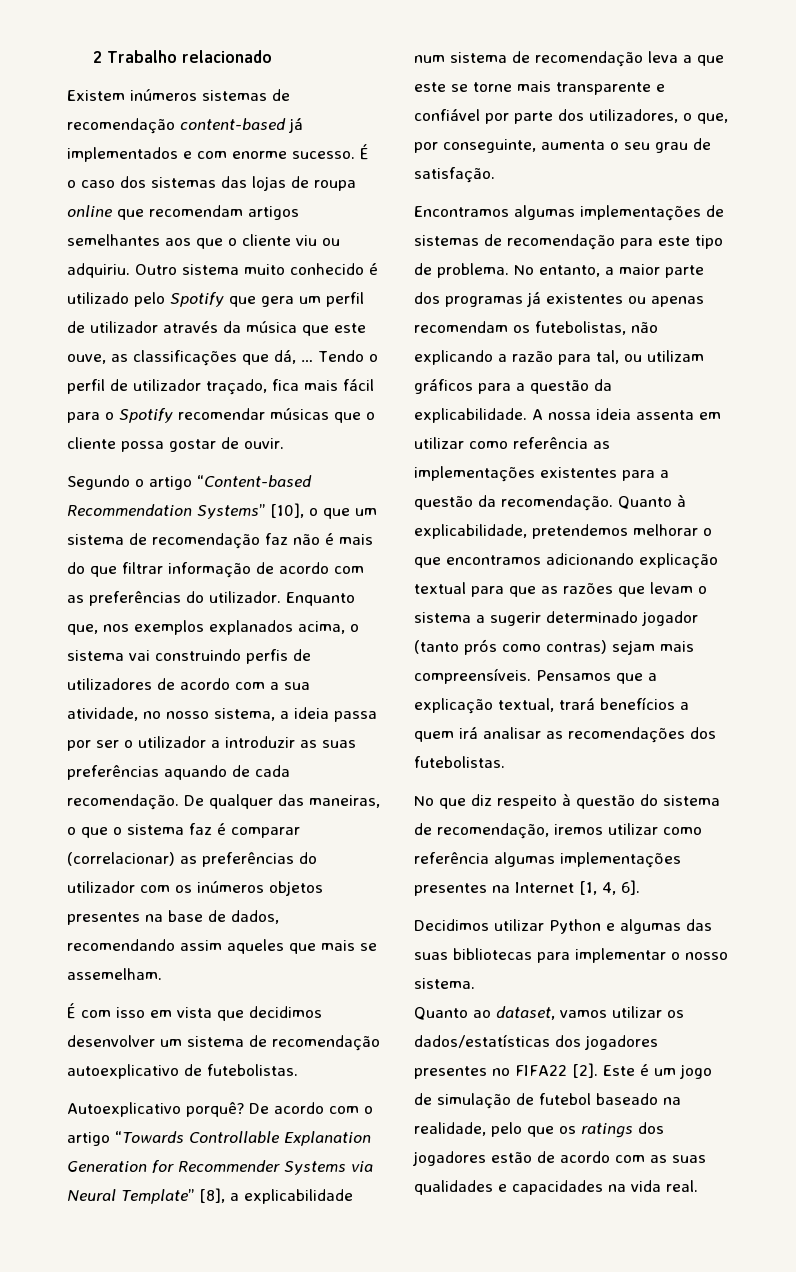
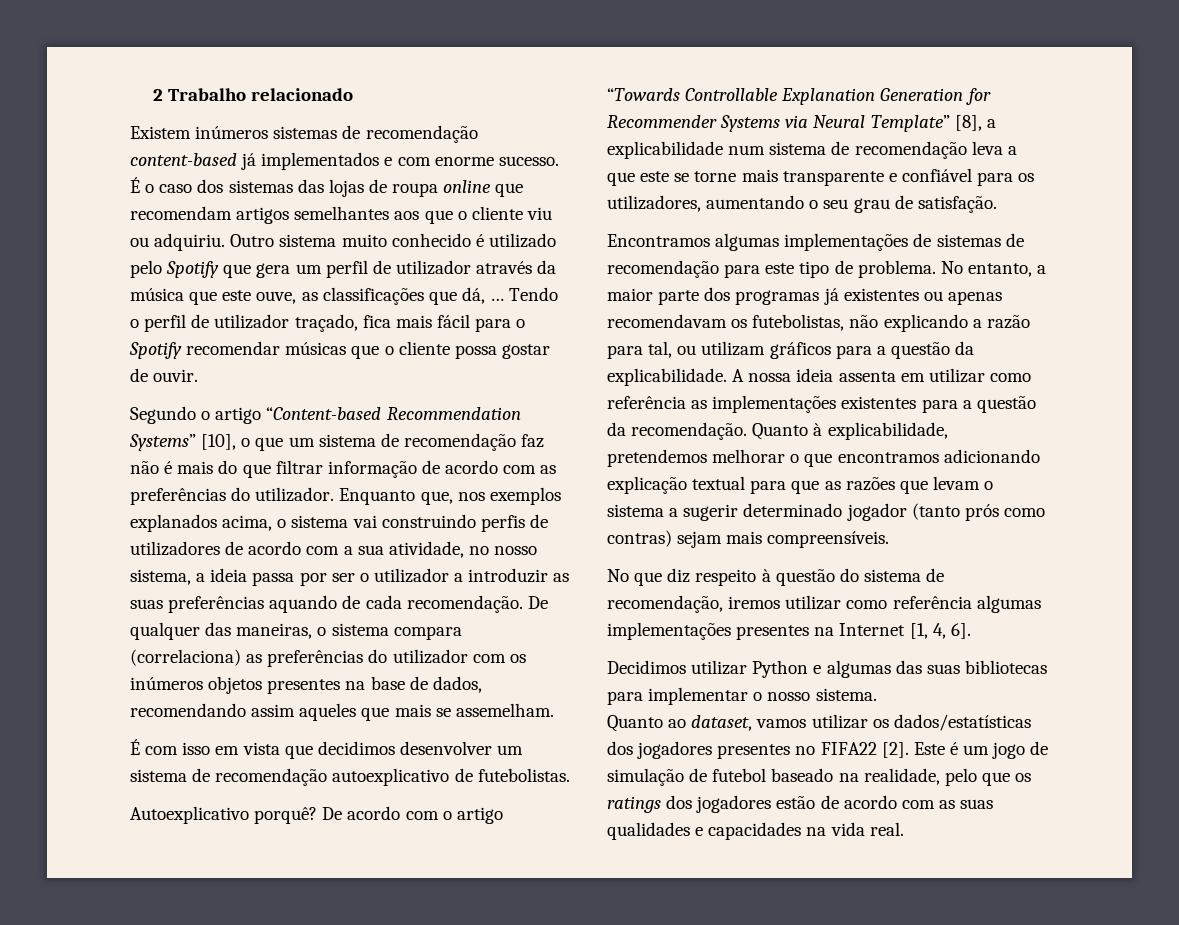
- De qualquer das maneiras, o que o sistema faz é comparar (correlacionar) as preferências do utilizador com os inúmeros objetos presentes na base de dados, recomendando assim aqueles que mais se assemelham.
+ De qualquer das maneiras, o sistema compara (correlaciona) as preferências do utilizador com os inúmeros objetos presentes na base de dados, recomendando assim aqueles que mais se assemelham.
- De acordo com o artigo “Towards Controllable Explanation Generation for Recommender Systems via Neural Template” [8], a explicabilidade num sistema de recomendação leva a que este se torne mais transparente e confiável por parte dos utilizadores, o que, por conseguinte, aumenta o seu grau de satisfação.
+ De acordo com o artigo “Towards Controllable Explanation Generation for Recommender Systems via Neural Template” [8], a explicabilidade num sistema de recomendação leva a que este se torne mais transparente e confiável para os utilizadores, aumentando o seu grau de satisfação.
- No entanto, a maior parte dos programas já existentes ou apenas recomendam os futebolistas, não explicando a razão para tal, ou utilizam gráficos para a questão da explicabilidade.
+ No entanto, a maior parte dos programas já existentes ou apenas recomendavam os futebolistas, não explicando a razão para tal, ou utilizam gráficos para a questão da explicabilidade.
- Pensamos que a explicação textual, trará benefícios a quem irá analisar as recomendações dos futebolistas.

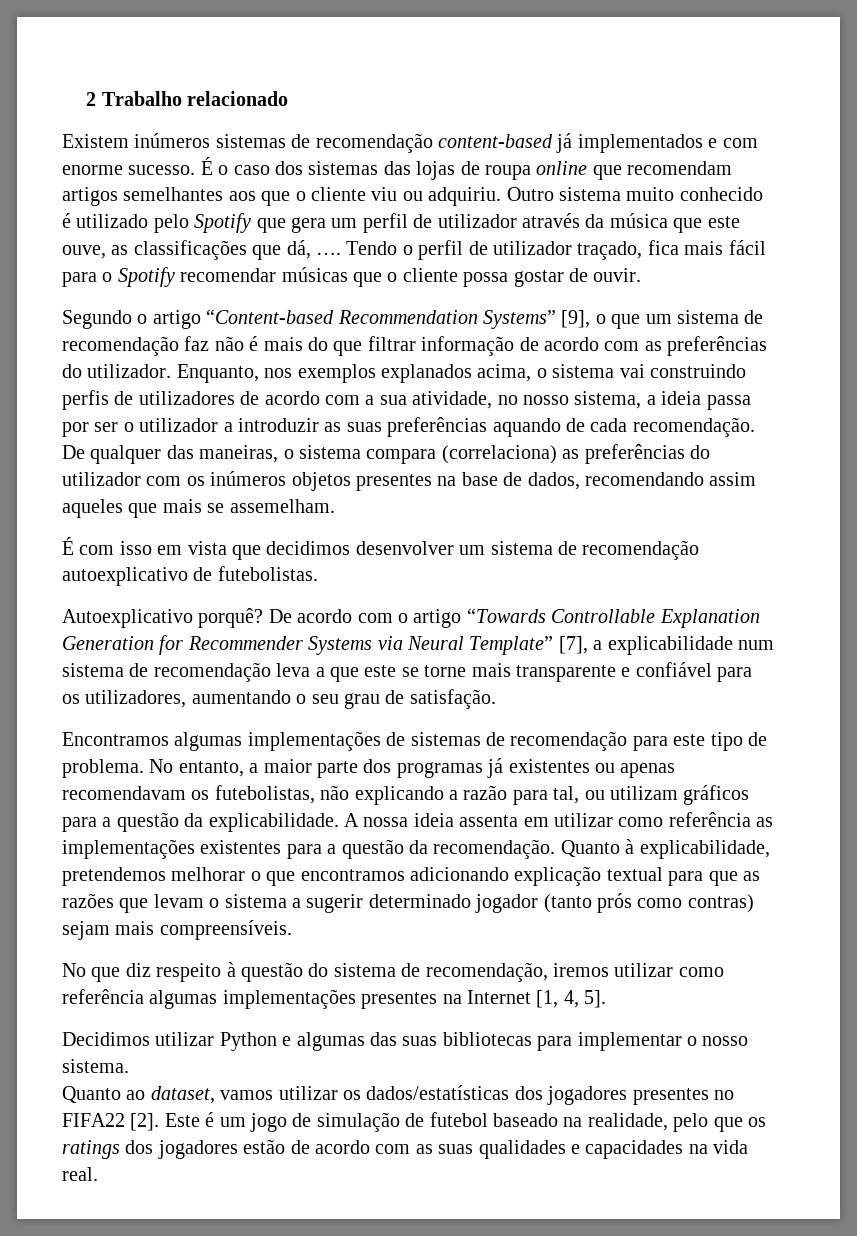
- Outro sistema muito conhecido é utilizado pelo Spotify que gera um perfil de utilizador através da música que este ouve, as classificações que dá, …
+ Outro sistema muito conhecido é utilizado pelo Spotify que gera um perfil de utilizador através da música que este ouve, as classificações que dá, ….
- Segundo o artigo “Content-based Recommendation Systems” [10], o que um sistema de recomendação faz não é mais do que filtrar informação de acordo com as preferências do utilizador.
+ Segundo o artigo “Content-based Recommendation Systems” [9], o que um sistema de recomendação faz não é mais do que filtrar informação de acordo com as preferências do utilizador.
- Enquanto que, nos exemplos explanados acima, o sistema vai construindo perfis de utilizadores de acordo com a sua atividade, no nosso sistema, a ideia passa por ser o utilizador a introduzir as suas preferências aquando de cada recomendação.
+ Enquanto, nos exemplos explanados acima, o sistema vai construindo perfis de utilizadores de acordo com a sua atividade, no nosso sistema, a ideia passa por ser o utilizador a introduzir as suas preferências aquando de cada recomendação.
- De acordo com o artigo “Towards Controllable Explanation Generation for Recommender Systems via Neural Template” [8], a explicabilidade num sistema de recomendação leva a que este se torne mais transparente e confiável para os utilizadores, aumentando o seu grau de satisfação.
+ De acordo com o artigo “Towards Controllable Explanation Generation for Recommender Systems via Neural Template” [7], a explicabilidade num sistema de recomendação leva a que este se torne mais transparente e confiável para os utilizadores, aumentando o seu grau de satisfação.
- No que diz respeito à questão do sistema de recomendação, iremos utilizar como referência algumas implementações presentes na Internet [1, 4, 6].
+ No que diz respeito à questão do sistema de recomendação, iremos utilizar como referência algumas implementações presentes na Internet [1, 4, 5].

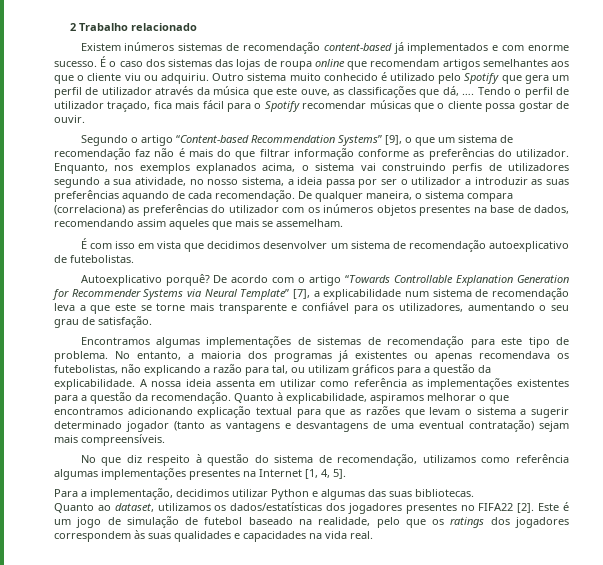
- Segundo o artigo “Content-based Recommendation Systems” [9], o que um sistema de recomendação faz não é mais do que filtrar informação de acordo com as preferências do utilizador.
+ Segundo o artigo “Content-based Recommendation Systems” [9], o que um sistema de recomendação faz não é mais do que filtrar informação conforme as preferências do utilizador.
- Enquanto, nos exemplos explanados acima, o sistema vai construindo perfis de utilizadores de acordo com a sua atividade, no nosso sistema, a ideia passa por ser o utilizador a introduzir as suas preferências aquando de cada recomendação.
+ Enquanto, nos exemplos explanados acima, o sistema vai construindo perfis de utilizadores segundo a sua atividade, no nosso sistema, a ideia passa por ser o utilizador a introduzir as suas preferências aquando de cada recomendação.
- De qualquer das maneiras, o sistema compara (correlaciona) as preferências do utilizador com os inúmeros objetos presentes na base de dados, recomendando assim aqueles que mais se assemelham.
+ De qualquer maneira, o sistema compara (correlaciona) as preferências do utilizador com os inúmeros objetos presentes na base de dados, recomendando assim aqueles que mais se assemelham.
- No entanto, a maior parte dos programas já existentes ou apenas recomendavam os futebolistas, não explicando a razão para tal, ou utilizam gráficos para a questão da explicabilidade.
+ No entanto, a maioria dos programas já existentes ou apenas recomendava os futebolistas, não explicando a razão para tal, ou utilizam gráficos para a questão da explicabilidade.
- Quanto à explicabilidade, pretendemos melhorar o que encontramos adicionando explicação textual para que as razões que levam o sistema a sugerir determinado jogador (tanto prós como contras) sejam mais compreensíveis.
+ Quanto à explicabilidade, aspiramos melhorar o que encontramos adicionando explicação textual para que as razões que levam o sistema a sugerir determinado jogador (tanto as vantagens e desvantagens de uma eventual contratação) sejam mais compreensíveis.
- No que diz respeito à questão do sistema de recomendação, iremos utilizar como referência algumas implementações presentes na Internet [1, 4, 5].
+ No que diz respeito à questão do sistema de recomendação, utilizamos como referência algumas implementações presentes na Internet [1, 4, 5].
- Decidimos utilizar Python e algumas das suas bibliotecas para implementar o nosso sistema.
+ Para a implementação, decidimos utilizar Python e algumas das suas bibliotecas.
- Quanto ao dataset, vamos utilizar os dados/estatísticas dos jogadores presentes no FIFA22 [2].
+ Quanto ao dataset, utilizamos os dados/estatísticas dos jogadores presentes no FIFA22 [2].
- Este é um jogo de simulação de futebol baseado na realidade, pelo que os ratings dos jogadores estão de acordo com as suas qualidades e capacidades na vida real.
+ Este é um jogo de simulação de futebol baseado na realidade, pelo que os ratings dos jogadores correspondem às suas qualidades e capacidades na vida real.

